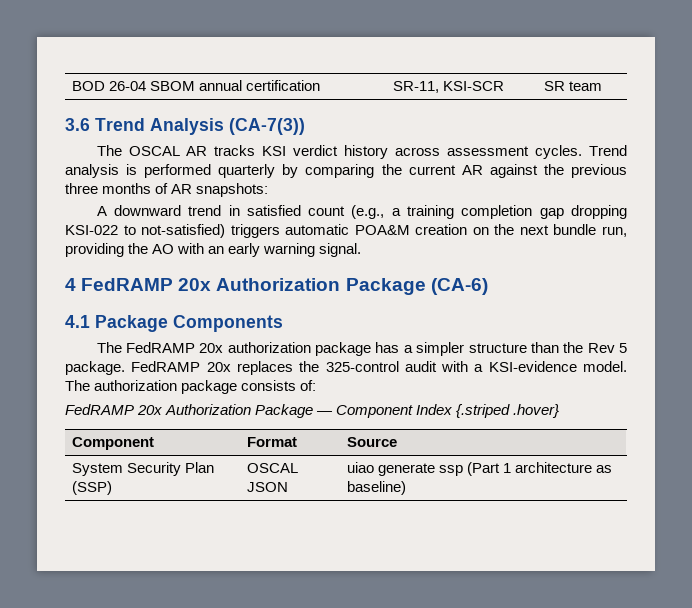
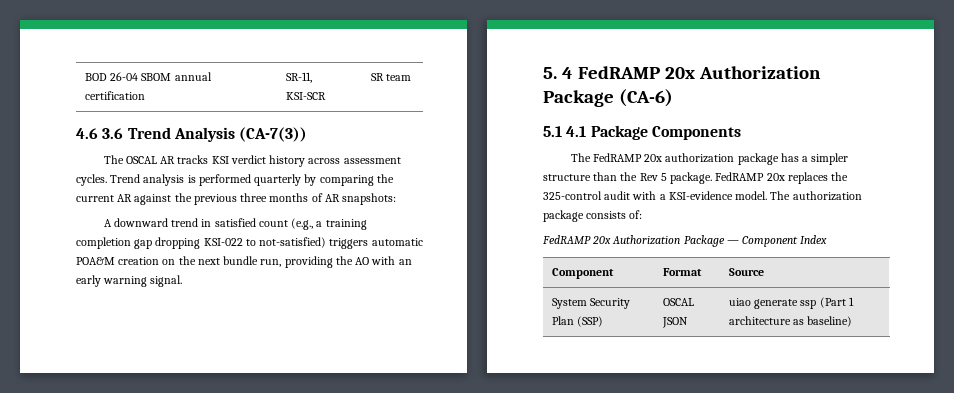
- 3.6 Trend Analysis (CA-7(3))
+ 4.6 3.6 Trend Analysis (CA-7(3))
- 4 FedRAMP 20x Authorization Package (CA-6)
+ 5. 4 FedRAMP 20x Authorization Package (CA-6)
- 4.1 Package Components
+ 5.1 4.1 Package Components
- FedRAMP 20x Authorization Package — Component Index {.striped .hover}
+ FedRAMP 20x Authorization Package — Component Index

